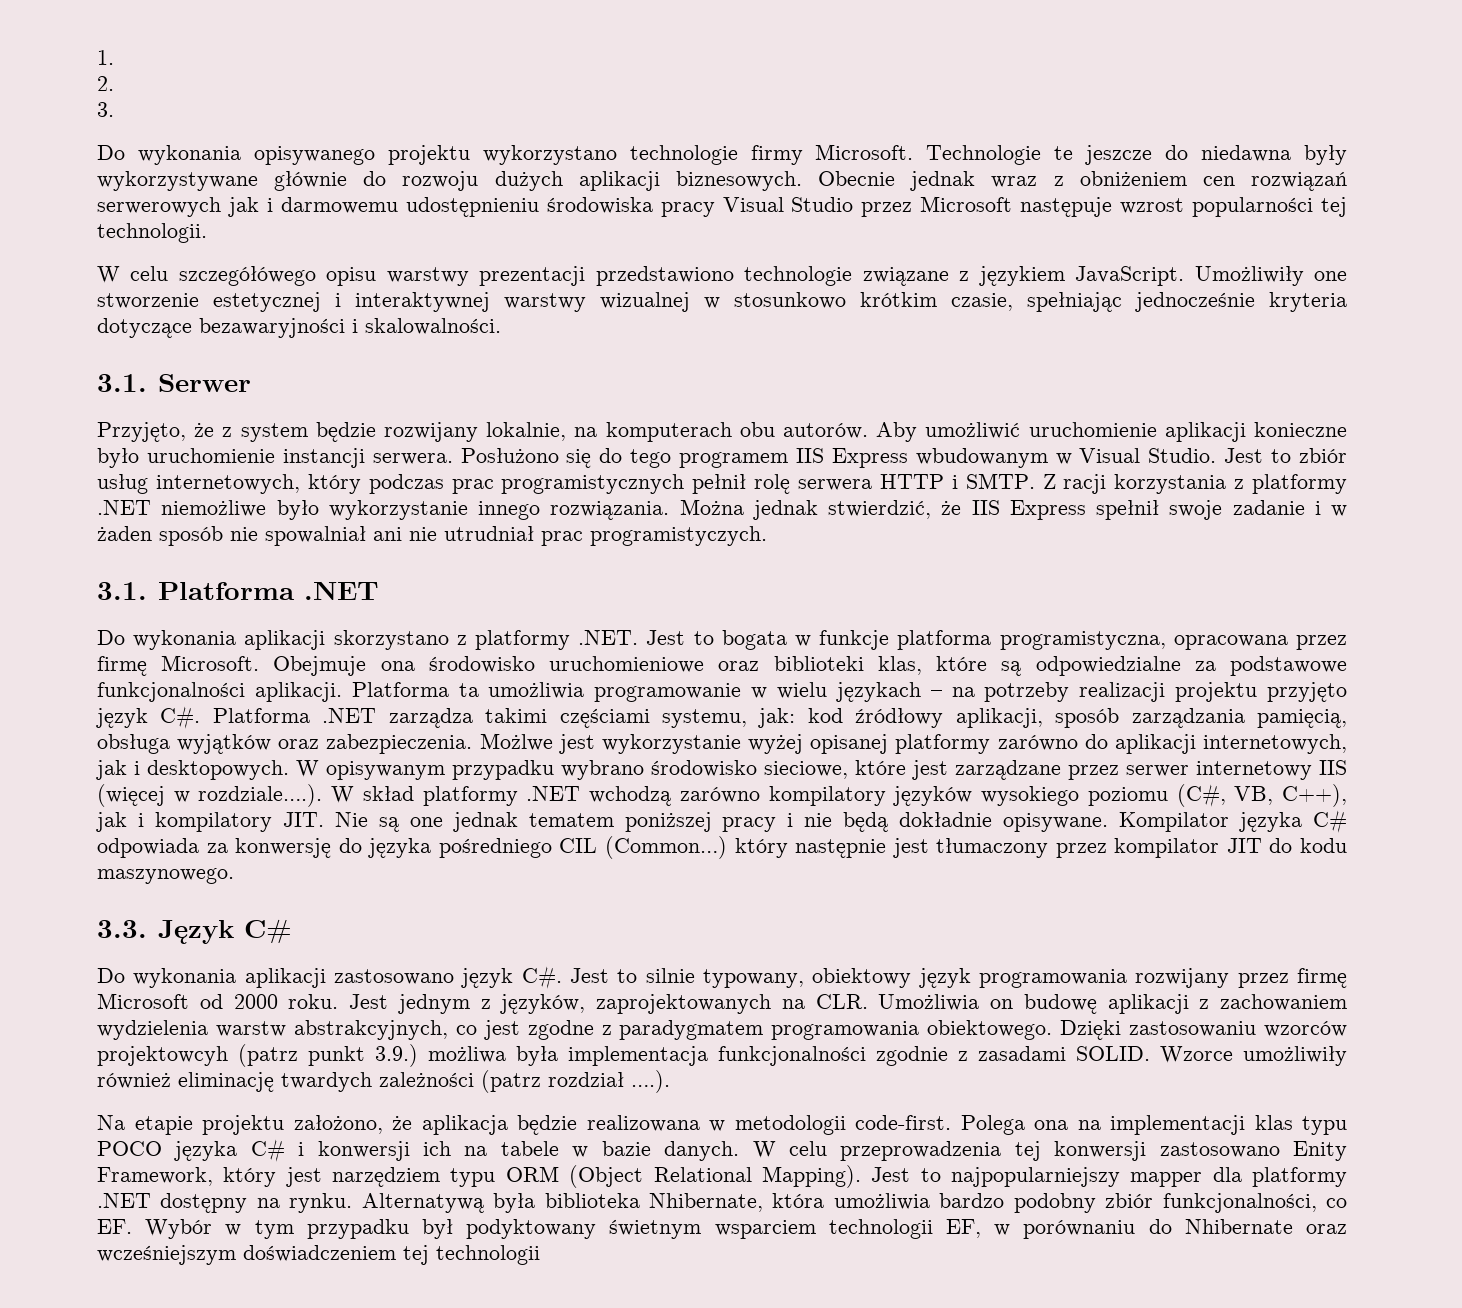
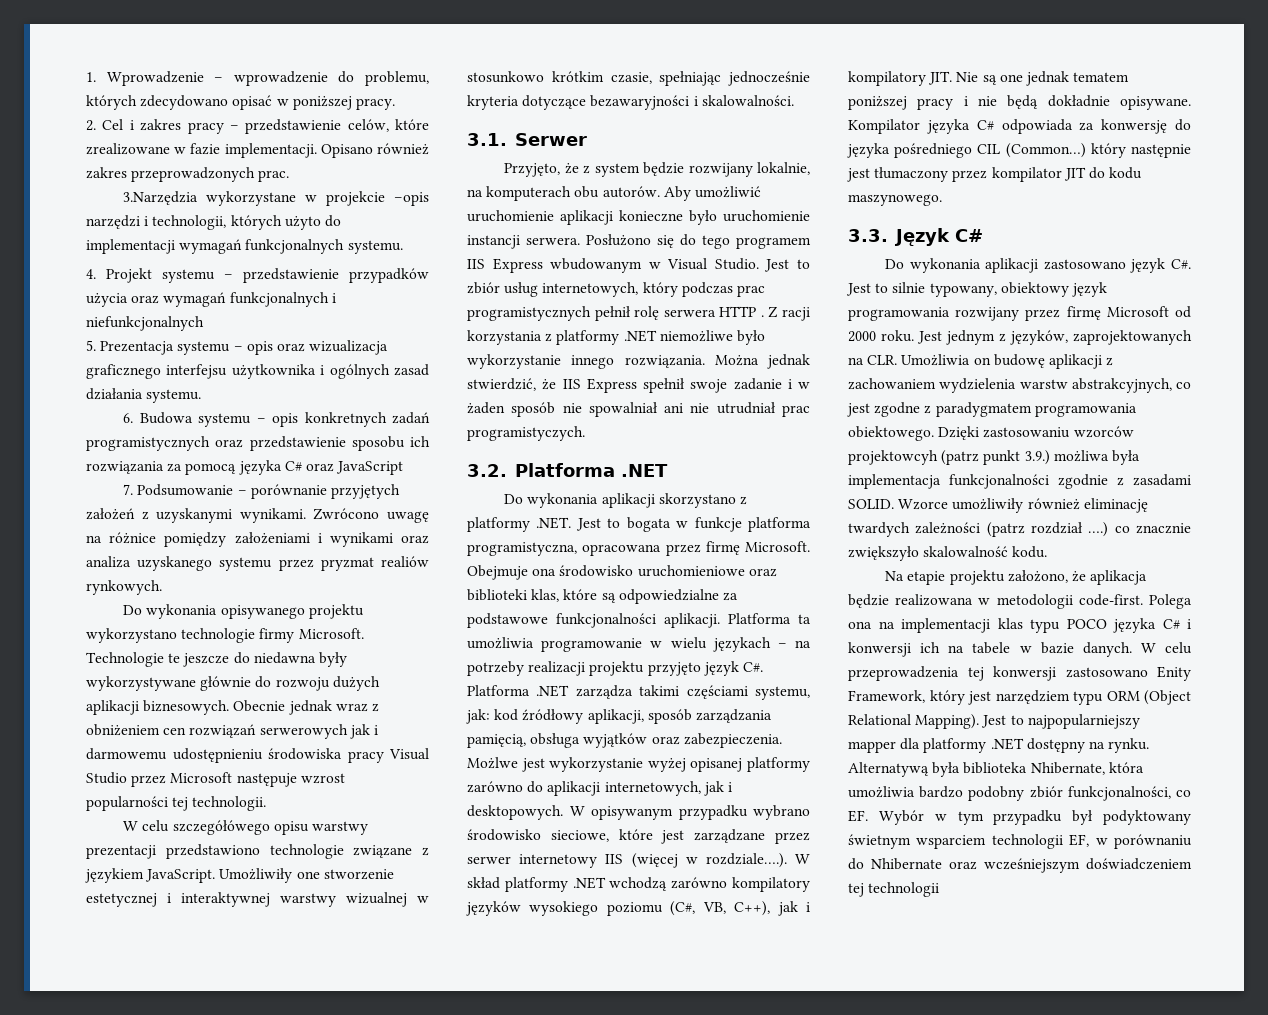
- 1.
- 2.
- 3.
+ 1. Wprowadzenie – wprowadzenie do problemu, których zdecydowano opisać w poniższej pracy.
+ 2. Cel i zakres pracy – przedstawienie celów, które zrealizowane w fazie implementacji. Opisano również zakres przeprowadzonych prac.
+ 3.Narzędzia wykorzystane w projekcie –opis narzędzi i technologii, których użyto do implementacji wymagań funkcjonalnych systemu.
+ 4. Projekt systemu – przedstawienie przypadków użycia oraz wymagań funkcjonalnych i niefunkcjonalnych
+ 5. Prezentacja systemu – opis oraz wizualizacja graficznego interfejsu użytkownika i ogólnych zasad działania systemu.
+ 6. Budowa systemu – opis konkretnych zadań programistycznych oraz przedstawienie sposobu ich rozwiązania za pomocą języka C# oraz JavaScript
+ 7. Podsumowanie – porównanie przyjętych założeń z uzyskanymi wynikami. Zwrócono uwagę na różnice pomiędzy założeniami i wynikami oraz analiza uzyskanego systemu przez pryzmat realiów rynkowych.
- Jest to zbiór usług internetowych, który podczas prac programistycznych pełnił rolę serwera HTTP i SMTP.
+ Jest to zbiór usług internetowych, który podczas prac programistycznych pełnił rolę serwera HTTP .
- 3.1. Platforma .NET
+ 3.2. Platforma .NET
- Wzorce umożliwiły również eliminację twardych zależności (patrz rozdział ….).
+ Wzorce umożliwiły również eliminację twardych zależności (patrz rozdział ….) co znacznie zwiększyło skalowalność kodu.

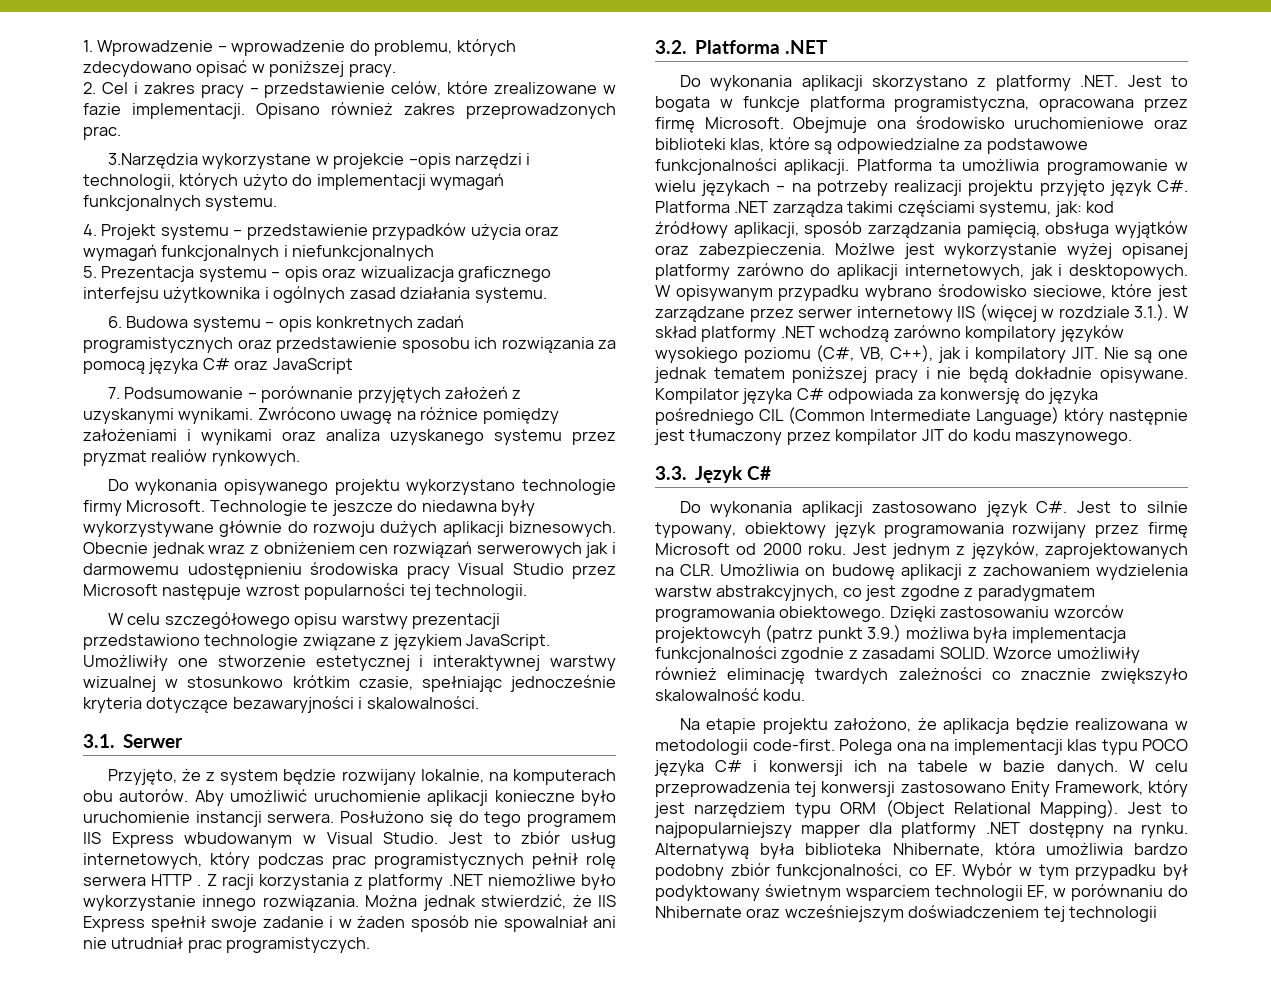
- W celu szczegółówego opisu warstwy prezentacji przedstawiono technologie związane z językiem JavaScript.
+ W celu szczegółowego opisu warstwy prezentacji przedstawiono technologie związane z językiem JavaScript.
- W opisywanym przypadku wybrano środowisko sieciowe, które jest zarządzane przez serwer internetowy IIS (więcej w rozdziale….). W skład platformy .NET wchodzą zarówno kompilatory języków wysokiego poziomu (C#, VB, C++), jak i kompilatory JIT. Nie są one jednak tematem poniższej pracy i nie będą dokładnie opisywane.
+ W opisywanym przypadku wybrano środowisko sieciowe, które jest zarządzane przez serwer internetowy IIS (więcej w rozdziale 3.1.). W skład platformy .NET wchodzą zarówno kompilatory języków wysokiego poziomu (C#, VB, C++), jak i kompilatory JIT. Nie są one jednak tematem poniższej pracy i nie będą dokładnie opisywane.
- Kompilator języka C# odpowiada za konwersję do języka pośredniego CIL (Common…) który następnie jest tłumaczony przez kompilator JIT do kodu maszynowego.
+ Kompilator języka C# odpowiada za konwersję do języka pośredniego CIL (Common Intermediate Language) który następnie jest tłumaczony przez kompilator JIT do kodu maszynowego.
- Wzorce umożliwiły również eliminację twardych zależności (patrz rozdział ….) co znacznie zwiększyło skalowalność kodu.
+ Wzorce umożliwiły również eliminację twardych zależności co znacznie zwiększyło skalowalność kodu.

